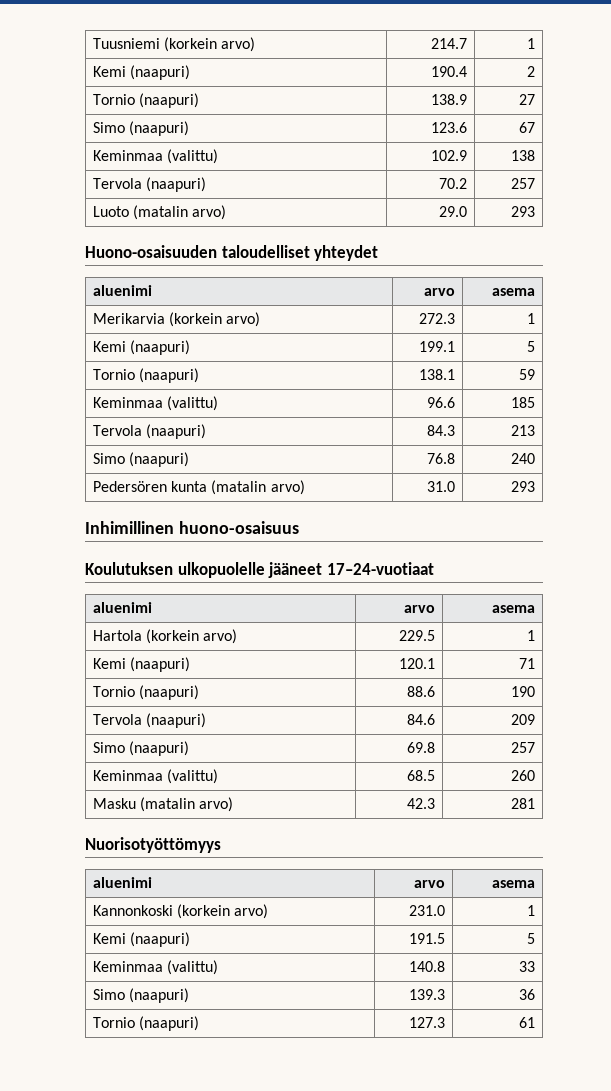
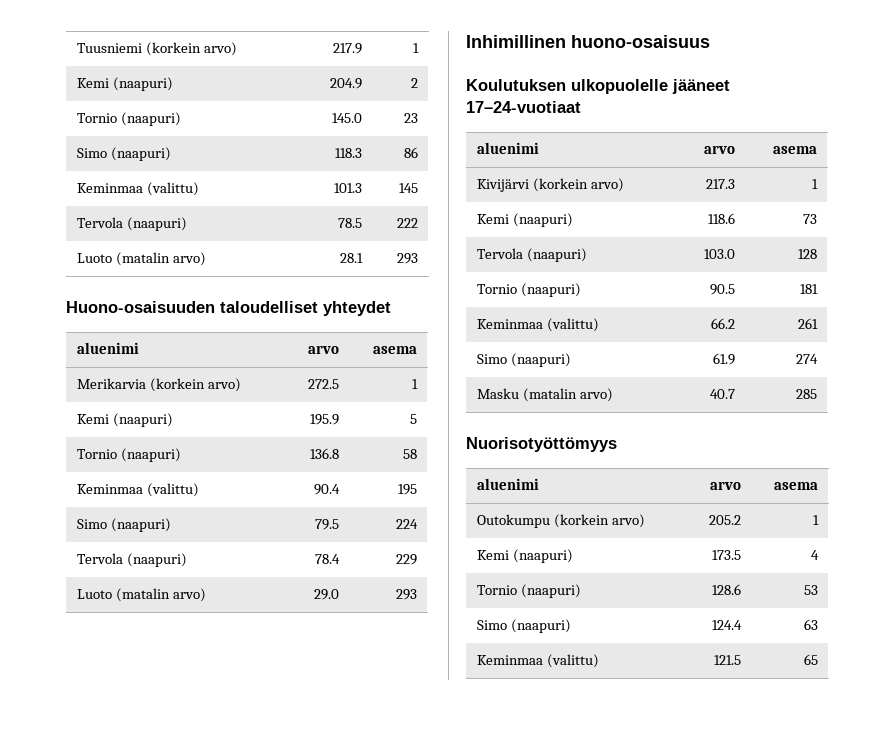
- Tuusniemi (korkein arvo) | 214.7 | 1
- Kemi (naapuri) | 190.4 | 2
+ Tuusniemi (korkein arvo) | 217.9 | 1
+ Kemi (naapuri) | 204.9 | 2
- Tornio (naapuri) | 138.9 | 27
- Simo (naapuri) | 123.6 | 67
- Keminmaa (valittu) | 102.9 | 138
- Tervola (naapuri) | 70.2 | 257
- Luoto (matalin arvo) | 29.0 | 293
+ Tornio (naapuri) | 145.0 | 23
+ Simo (naapuri) | 118.3 | 86
+ Keminmaa (valittu) | 101.3 | 145
+ Tervola (naapuri) | 78.5 | 222
+ Luoto (matalin arvo) | 28.1 | 293
- Merikarvia (korkein arvo) | 272.3 | 1
- Kemi (naapuri) | 199.1 | 5
+ Merikarvia (korkein arvo) | 272.5 | 1
+ Kemi (naapuri) | 195.9 | 5
- Tornio (naapuri) | 138.1 | 59
- Keminmaa (valittu) | 96.6 | 185
- Tervola (naapuri) | 84.3 | 213
- Simo (naapuri) | 76.8 | 240
- Pedersören kunta (matalin arvo) | 31.0 | 293
+ Tornio (naapuri) | 136.8 | 58
+ Keminmaa (valittu) | 90.4 | 195
+ Simo (naapuri) | 79.5 | 224
+ Tervola (naapuri) | 78.4 | 229
+ Luoto (matalin arvo) | 29.0 | 293
- Hartola (korkein arvo) | 229.5 | 1
- Kemi (naapuri) | 120.1 | 71
- Tornio (naapuri) | 88.6 | 190
- Tervola (naapuri) | 84.6 | 209
- Simo (naapuri) | 69.8 | 257
- Keminmaa (valittu) | 68.5 | 260
+ Kivijärvi (korkein arvo) | 217.3 | 1
+ Kemi (naapuri) | 118.6 | 73
+ Tervola (naapuri) | 103.0 | 128
+ Tornio (naapuri) | 90.5 | 181
+ Keminmaa (valittu) | 66.2 | 261
+ Simo (naapuri) | 61.9 | 274
- Masku (matalin arvo) | 42.3 | 281
+ Masku (matalin arvo) | 40.7 | 285
- Kannonkoski (korkein arvo) | 231.0 | 1
- Kemi (naapuri) | 191.5 | 5
- Keminmaa (valittu) | 140.8 | 33
- Simo (naapuri) | 139.3 | 36
- Tornio (naapuri) | 127.3 | 61
+ Outokumpu (korkein arvo) | 205.2 | 1
+ Kemi (naapuri) | 173.5 | 4
+ Tornio (naapuri) | 128.6 | 53
+ Simo (naapuri) | 124.4 | 63
+ Keminmaa (valittu) | 121.5 | 65

